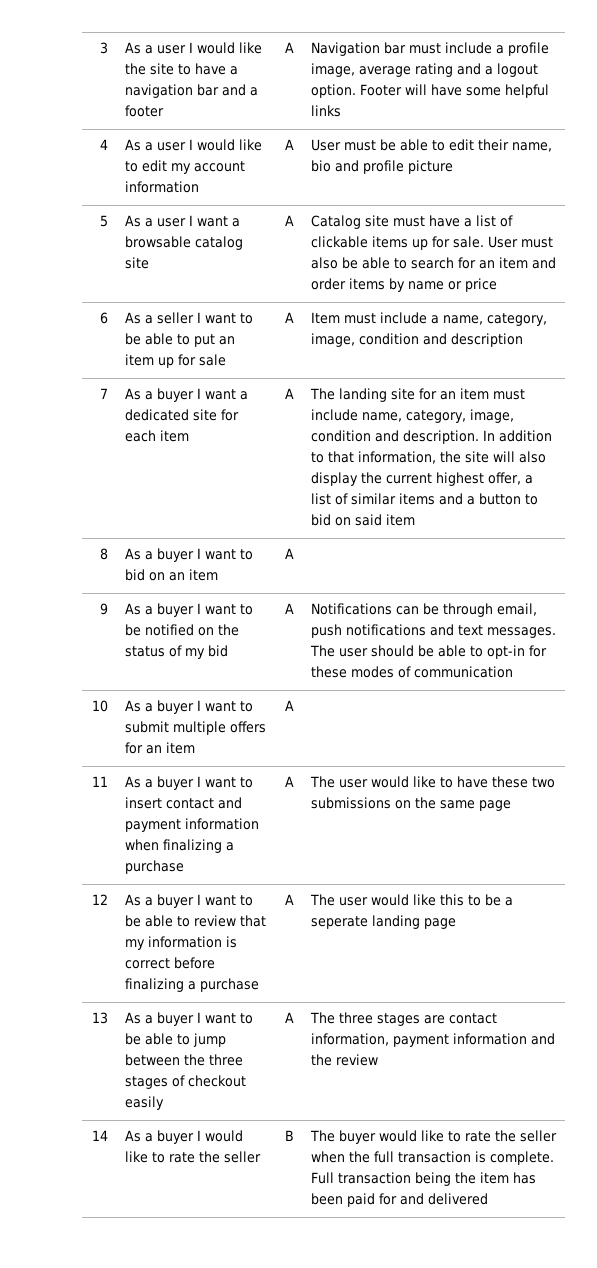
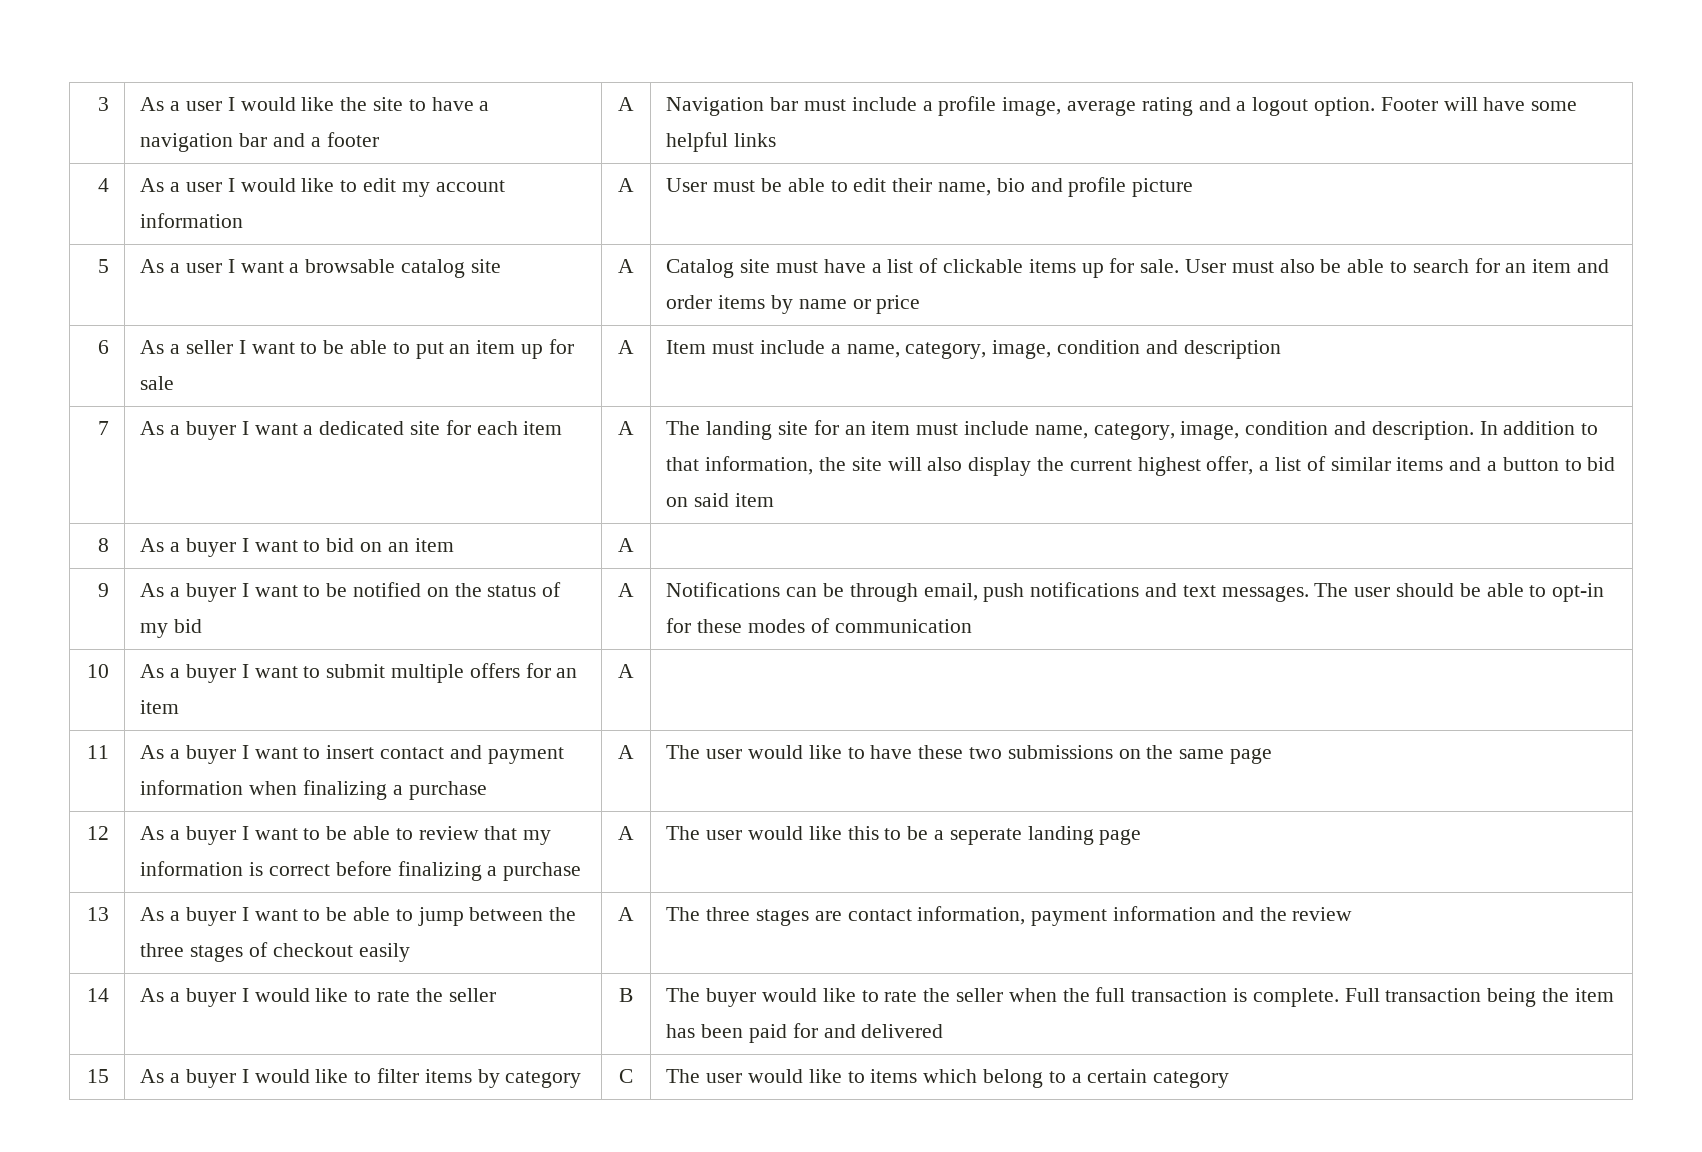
+ 15 | As a buyer I would like to filter items by category | C | The user would like to items which belong to a certain category

